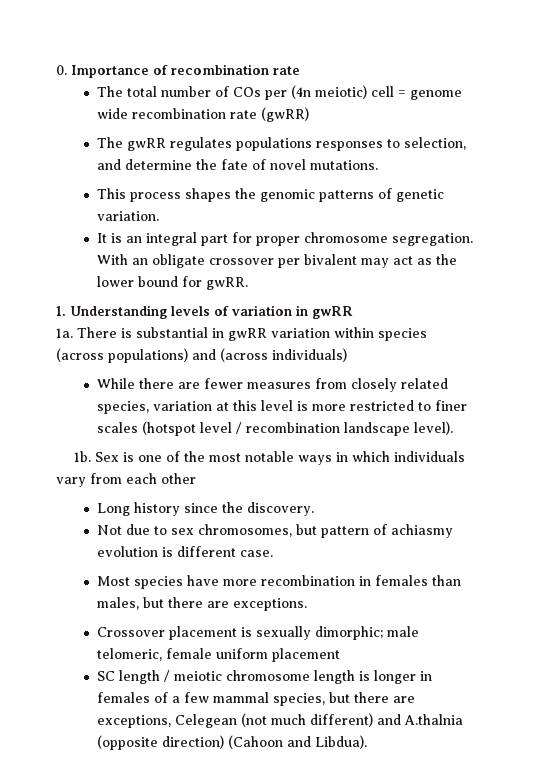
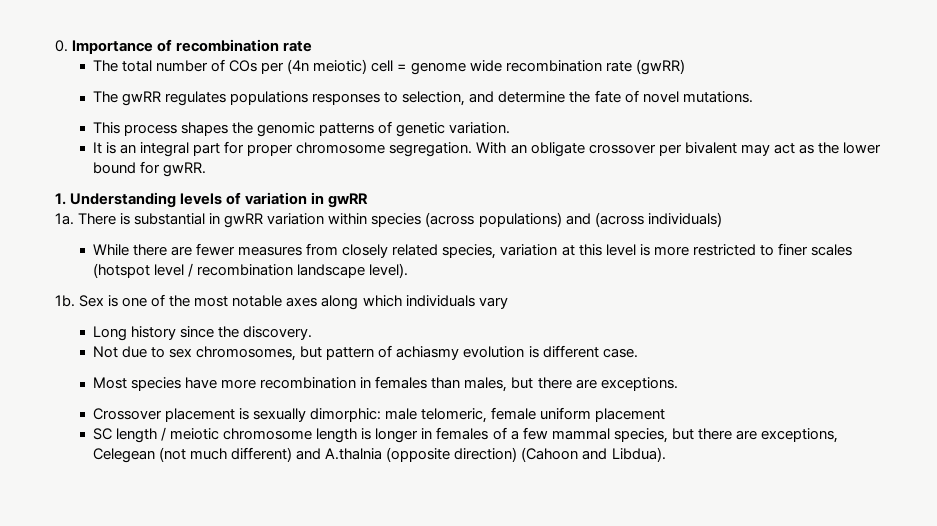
- Sex is one of the most notable ways in which individuals vary from each other
+ Sex is one of the most notable axes along which individuals vary
- Crossover placement is sexually dimorphic; male telomeric, female uniform placement
+ Crossover placement is sexually dimorphic: male telomeric, female uniform placement

